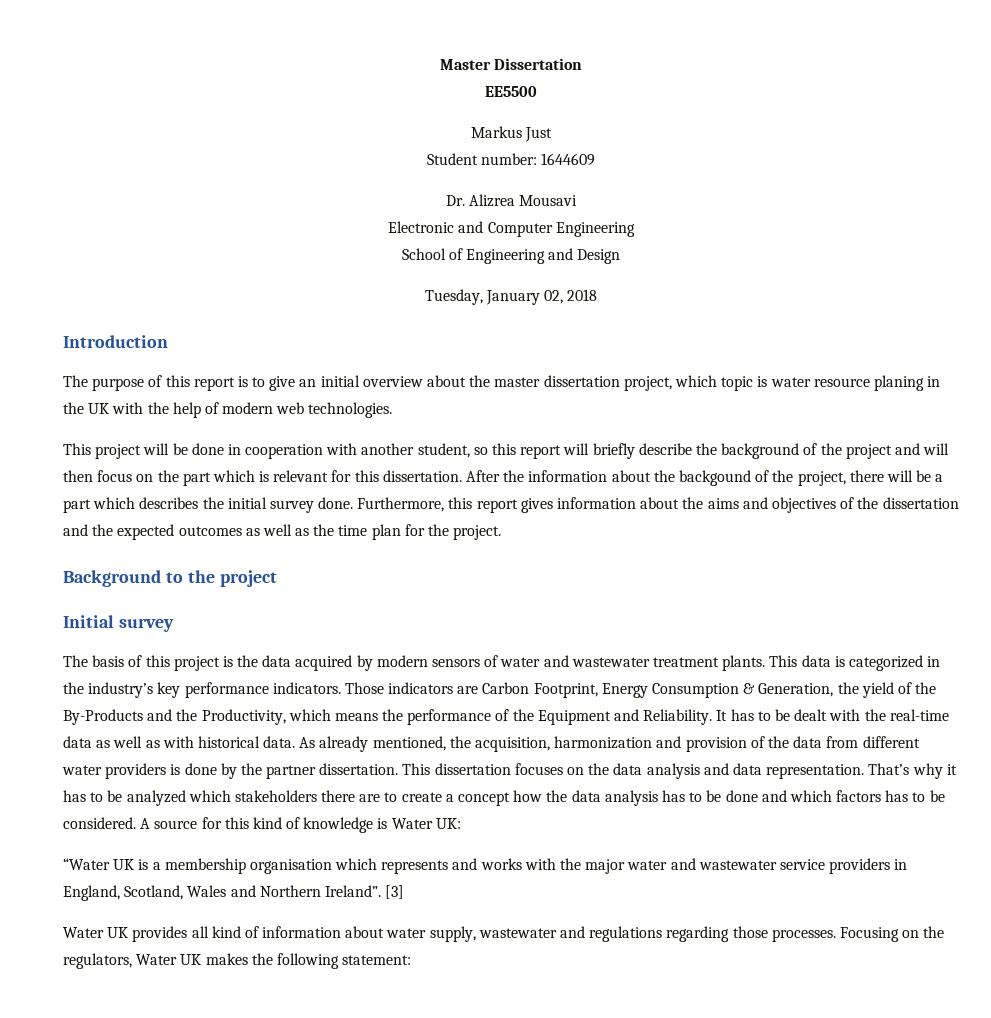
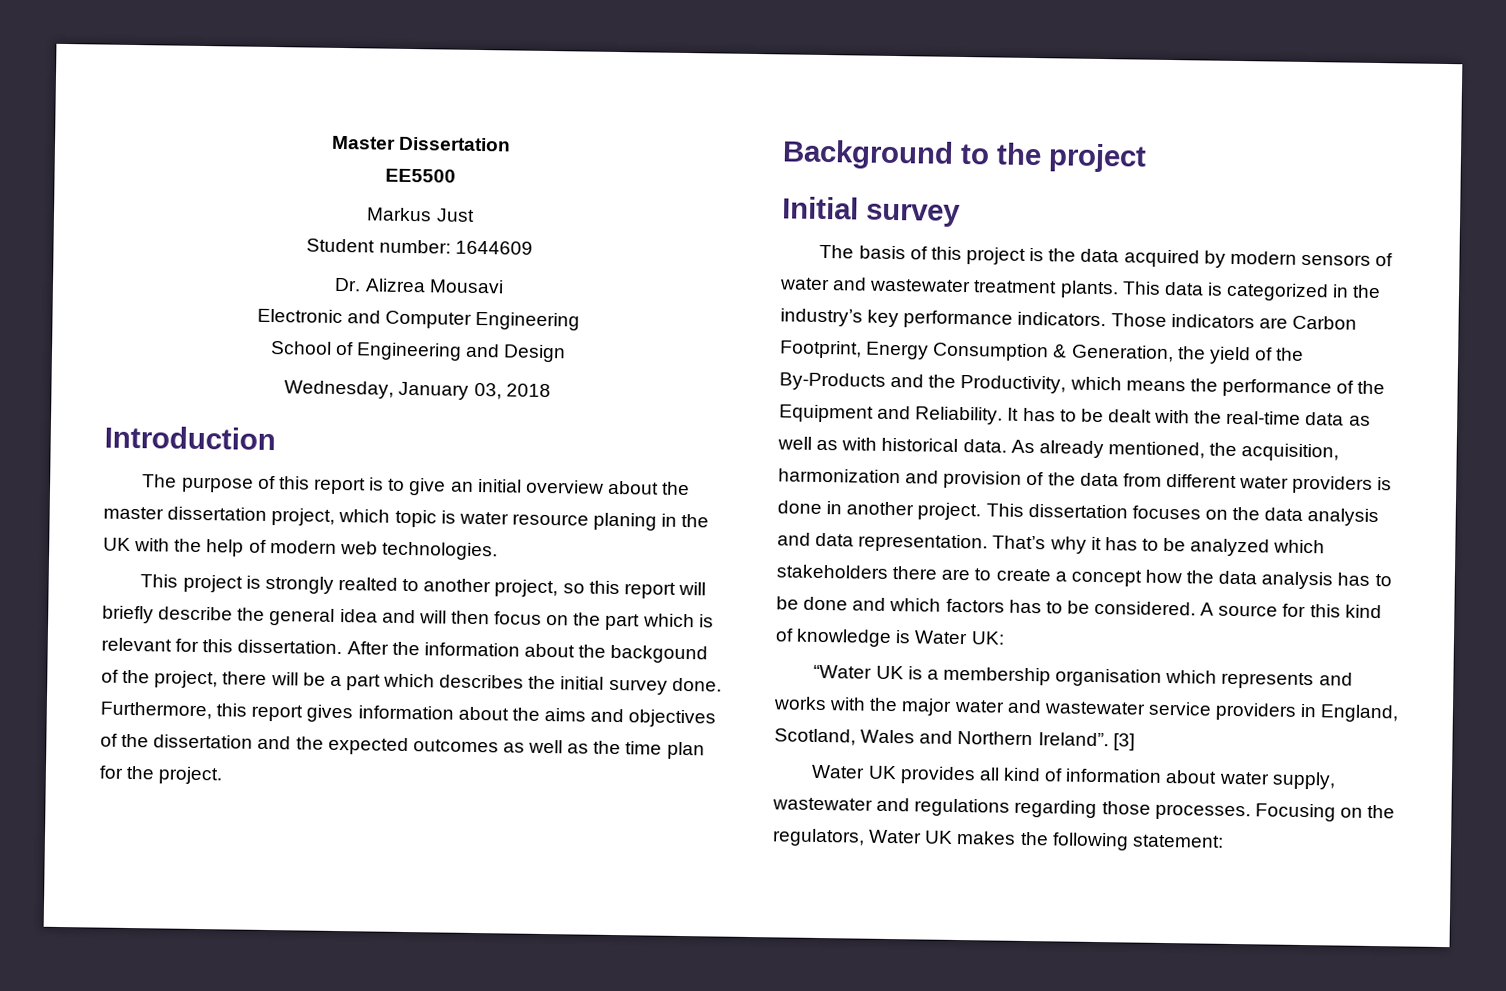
- Tuesday, January 02, 2018
+ Wednesday, January 03, 2018
- This project will be done in cooperation with another student, so this report will briefly describe the background of the project and will then focus on the part which is relevant for this dissertation.
+ This project is strongly realted to another project, so this report will briefly describe the general idea and will then focus on the part which is relevant for this dissertation.
- As already mentioned, the acquisition, harmonization and provision of the data from different water providers is done by the partner dissertation.
+ As already mentioned, the acquisition, harmonization and provision of the data from different water providers is done in another project.

